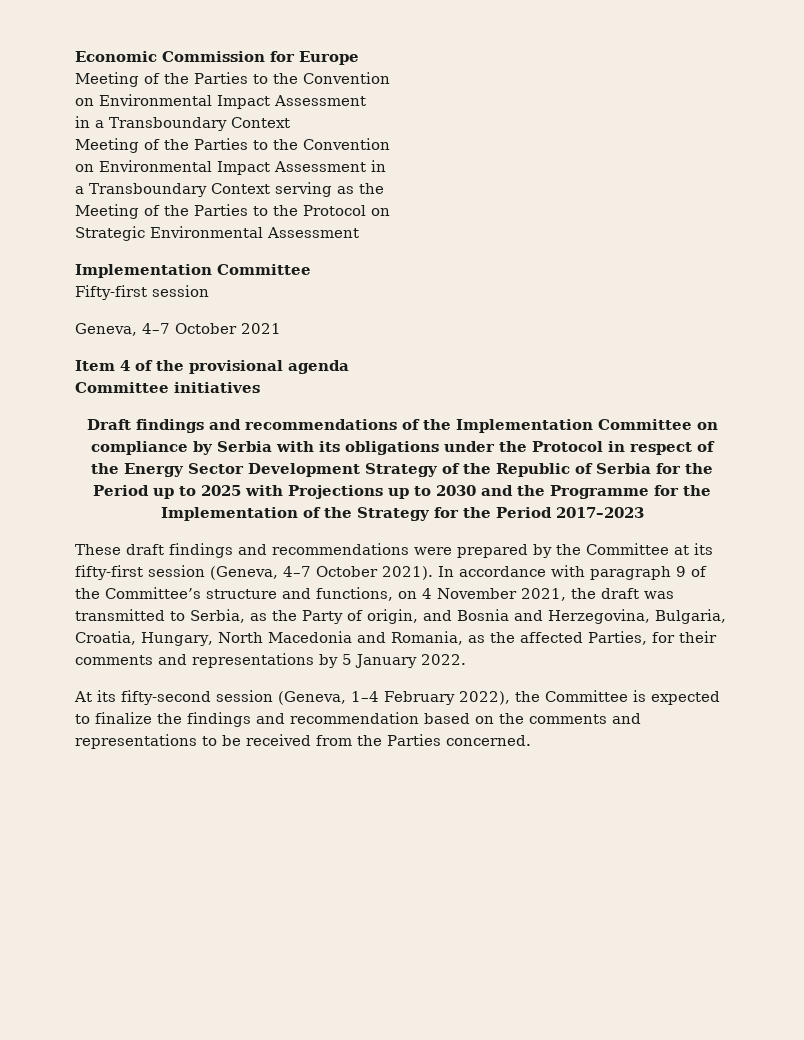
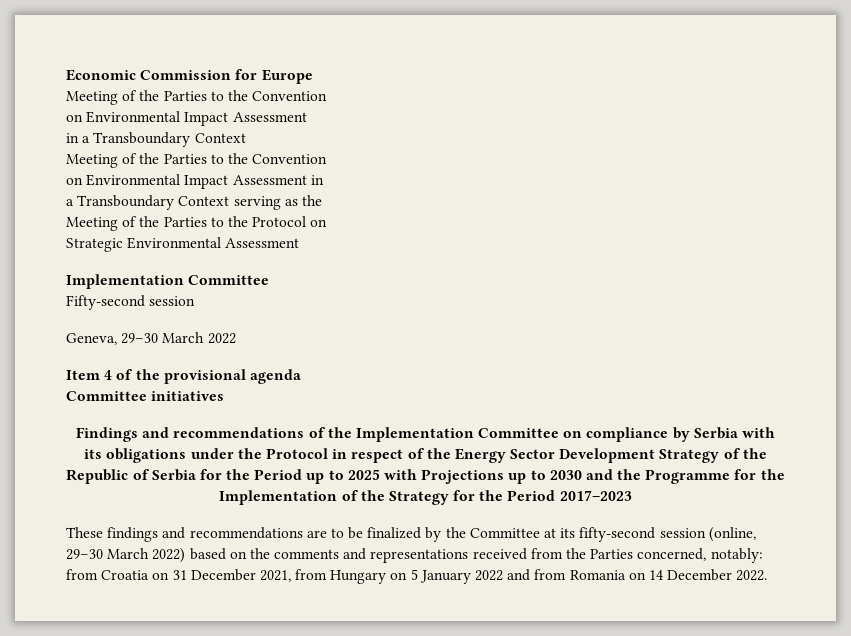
- Fifty-first session
+ Fifty-second session
- Geneva, 4–7 October 2021
+ Geneva, 29–30 March 2022
- Draft findings and recommendations of the Implementation Committee on compliance by Serbia with its obligations under the Protocol in respect of the Energy Sector Development Strategy of the Republic of Serbia for the Period up to 2025 with Projections up to 2030 and the Programme for the Implementation of the Strategy for the Period 2017–2023
+ Findings and recommendations of the Implementation Committee on compliance by Serbia with its obligations under the Protocol in respect of the Energy Sector Development Strategy of the Republic of Serbia for the Period up to 2025 with Projections up to 2030 and the Programme for the Implementation of the Strategy for the Period 2017–2023
- These draft findings and recommendations were prepared by the Committee at its fifty-first session (Geneva, 4–7 October 2021). In accordance with paragraph 9 of the Committee’s structure and functions, on 4 November 2021, the draft was transmitted to Serbia, as the Party of origin, and Bosnia and Herzegovina, Bulgaria, Croatia, Hungary, North Macedonia and Romania, as the affected Parties, for their comments and representations by 5 January 2022.
- At its fifty-second session (Geneva, 1–4 February 2022), the Committee is expected to finalize the findings and recommendation based on the comments and representations to be received from the Parties concerned.
+ These findings and recommendations are to be finalized by the Committee at its fifty-second session (online, 29–30 March 2022) based on the comments and representations received from the Parties concerned, notably: from Croatia on 31 December 2021, from Hungary on 5 January 2022 and from Romania on 14 December 2022.

